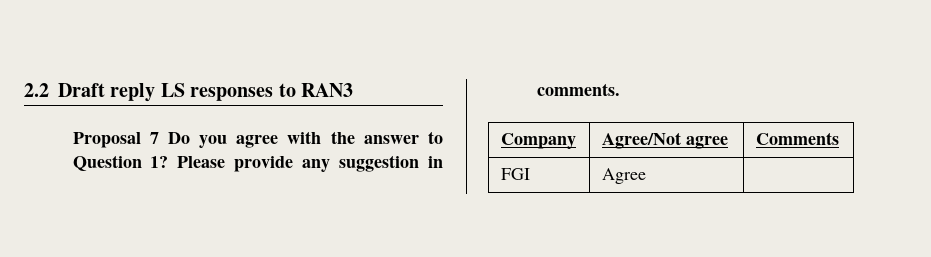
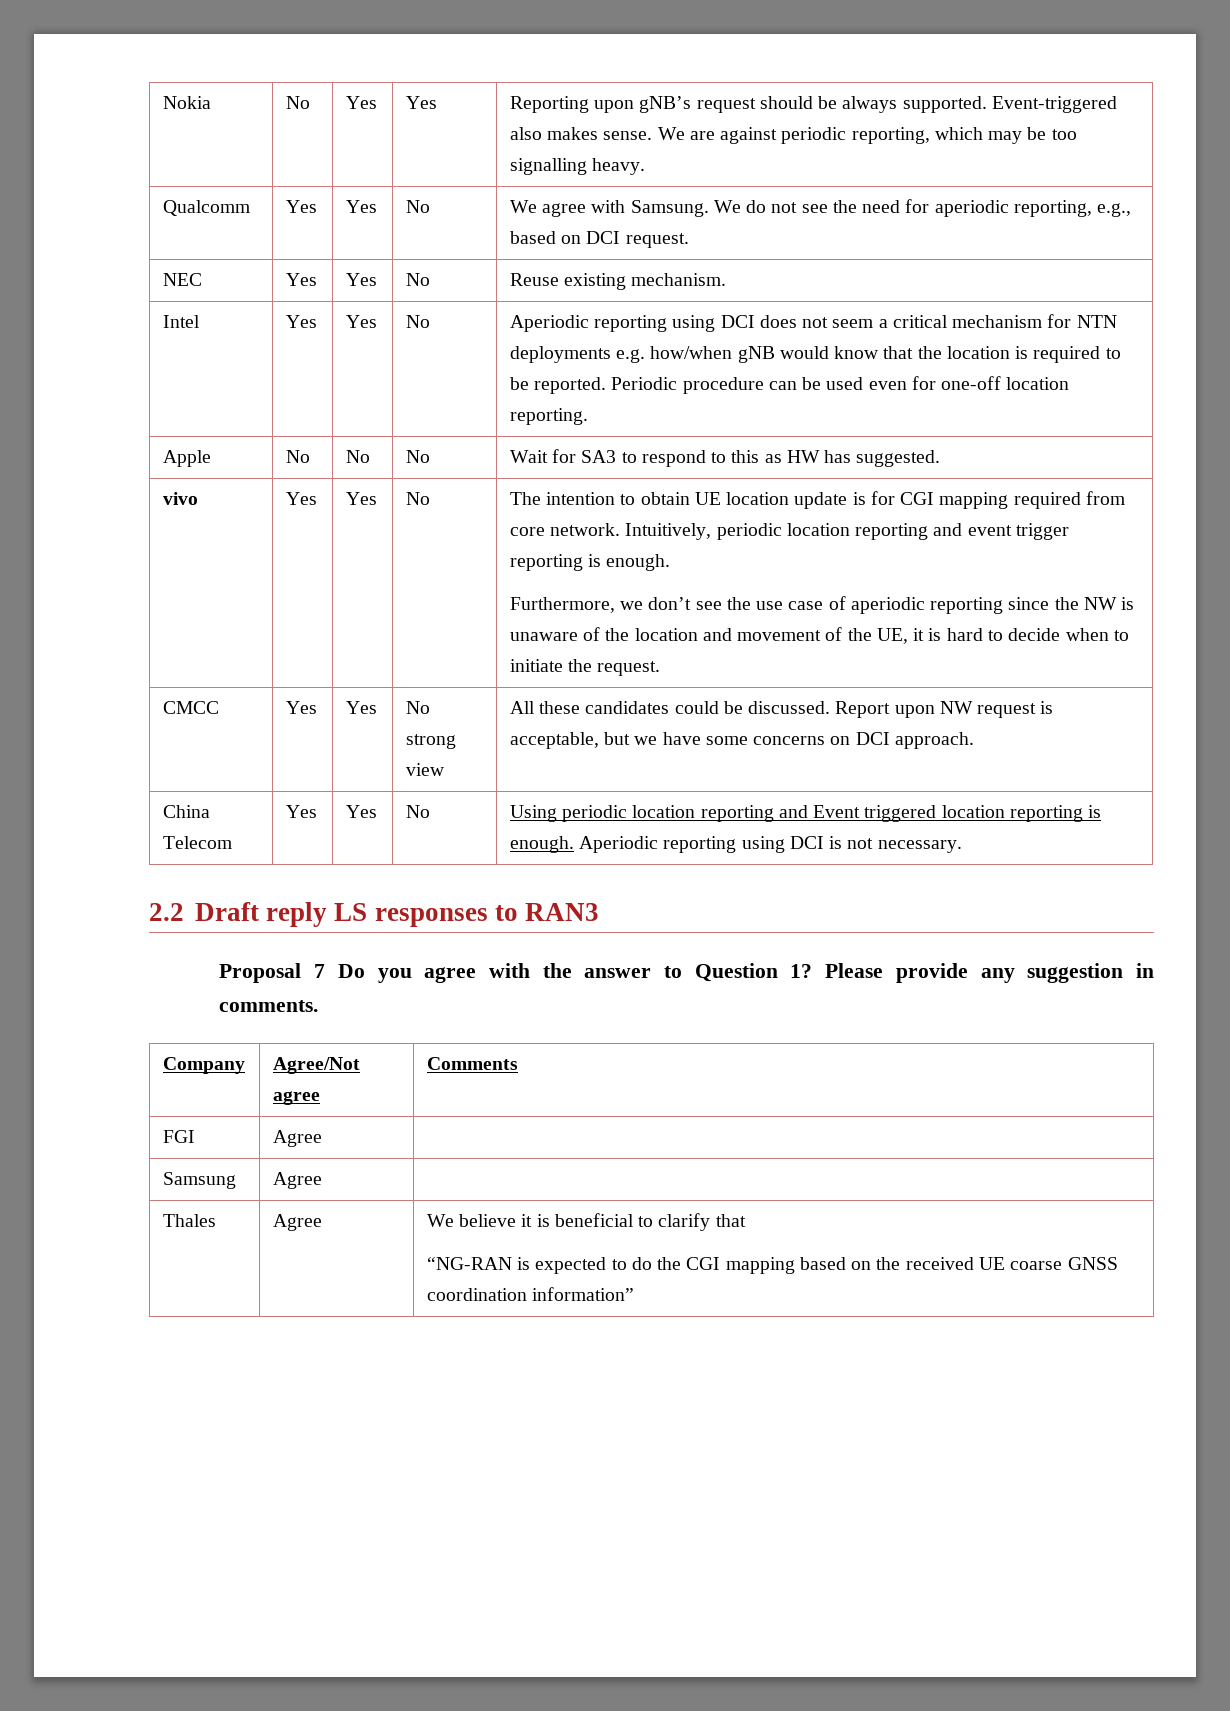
+ Nokia | No | Yes | Yes | Reporting upon gNB’s request should be always supported. Event-triggered also makes sense. We are against periodic reporting, which may be too signalling heavy.
+ Qualcomm | Yes | Yes | No | We agree with Samsung. We do not see the need for aperiodic reporting, e.g., based on DCI request.
+ NEC | Yes | Yes | No | Reuse existing mechanism.
+ Intel | Yes | Yes | No | Aperiodic reporting using DCI does not seem a critical mechanism for NTN deployments e.g. how/when gNB would know that the location is required to be reported. Periodic procedure can be used even for one-off location reporting.
+ Apple | No | No | No | Wait for SA3 to respond to this as HW has suggested.
+ vivo | Yes | Yes | No | The intention to obtain UE location update is for CGI mapping required from core network. Intuitively, periodic location reporting and event trigger reporting is enough.
+ Furthermore, we don’t see the use case of aperiodic reporting since the NW is unaware of the location and movement of the UE, it is hard to decide when to initiate the request.
+ CMCC | Yes | Yes | No strong view | All these candidates could be discussed. Report upon NW request is acceptable, but we have some concerns on DCI approach.
+ China Telecom | Yes | Yes | No | Using periodic location reporting and Event triggered location reporting is enough. Aperiodic reporting using DCI is not necessary.
+ Samsung | Agree |
+ Thales | Agree | We believe it is beneficial to clarify that
+ “NG-RAN is expected to do the CGI mapping based on the received UE coarse GNSS coordination information”

